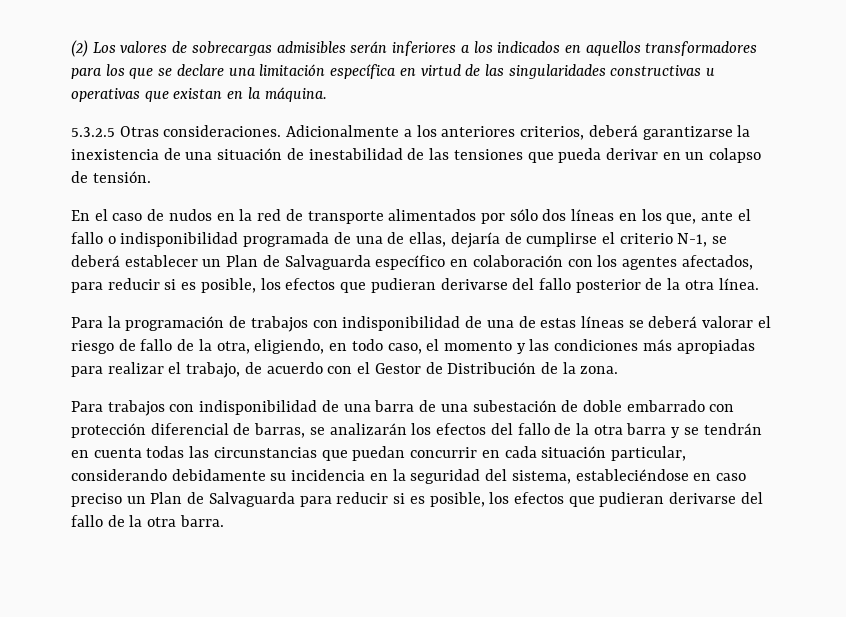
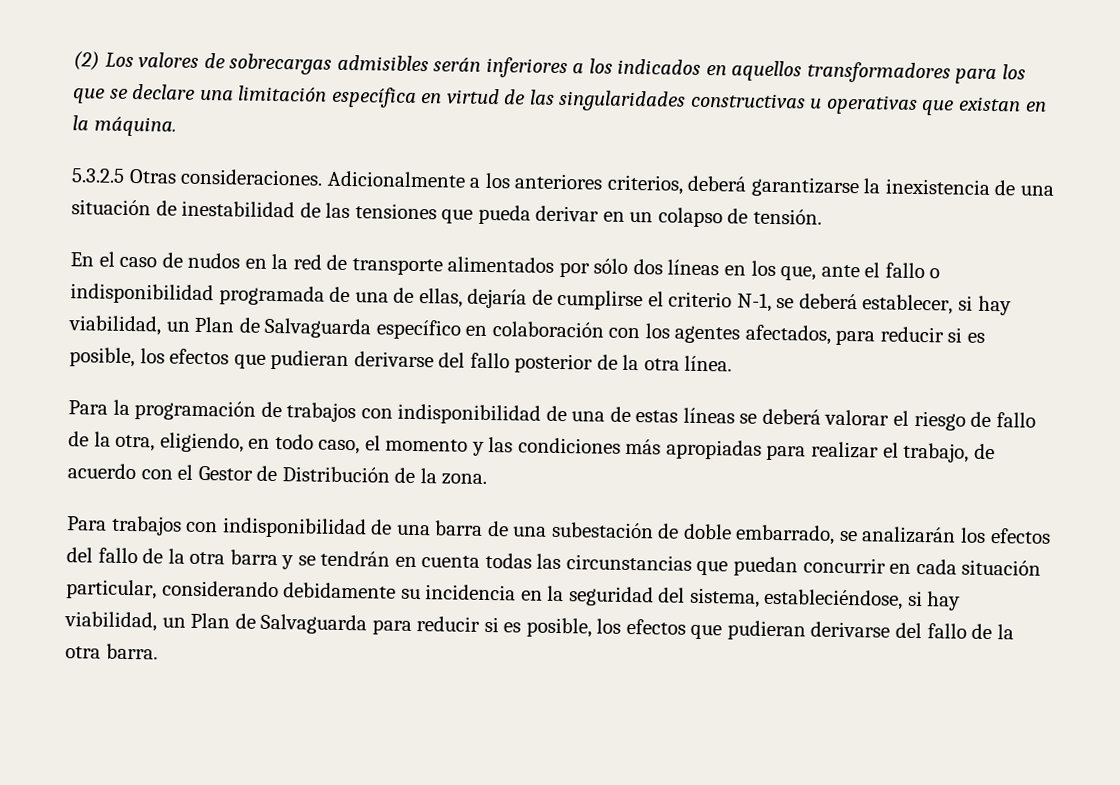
- En el caso de nudos en la red de transporte alimentados por sólo dos líneas en los que, ante el fallo o indisponibilidad programada de una de ellas, dejaría de cumplirse el criterio N-1, se deberá establecer un Plan de Salvaguarda específico en colaboración con los agentes afectados, para reducir si es posible, los efectos que pudieran derivarse del fallo posterior de la otra línea.
+ En el caso de nudos en la red de transporte alimentados por sólo dos líneas en los que, ante el fallo o indisponibilidad programada de una de ellas, dejaría de cumplirse el criterio N-1, se deberá establecer, si hay viabilidad, un Plan de Salvaguarda específico en colaboración con los agentes afectados, para reducir si es posible, los efectos que pudieran derivarse del fallo posterior de la otra línea.
- Para trabajos con indisponibilidad de una barra de una subestación de doble embarrado con protección diferencial de barras, se analizarán los efectos del fallo de la otra barra y se tendrán en cuenta todas las circunstancias que puedan concurrir en cada situación particular, considerando debidamente su incidencia en la seguridad del sistema, estableciéndose en caso preciso un Plan de Salvaguarda para reducir si es posible, los efectos que pudieran derivarse del fallo de la otra barra.
+ Para trabajos con indisponibilidad de una barra de una subestación de doble embarrado, se analizarán los efectos del fallo de la otra barra y se tendrán en cuenta todas las circunstancias que puedan concurrir en cada situación particular, considerando debidamente su incidencia en la seguridad del sistema, estableciéndose, si hay viabilidad, un Plan de Salvaguarda para reducir si es posible, los efectos que pudieran derivarse del fallo de la otra barra.

